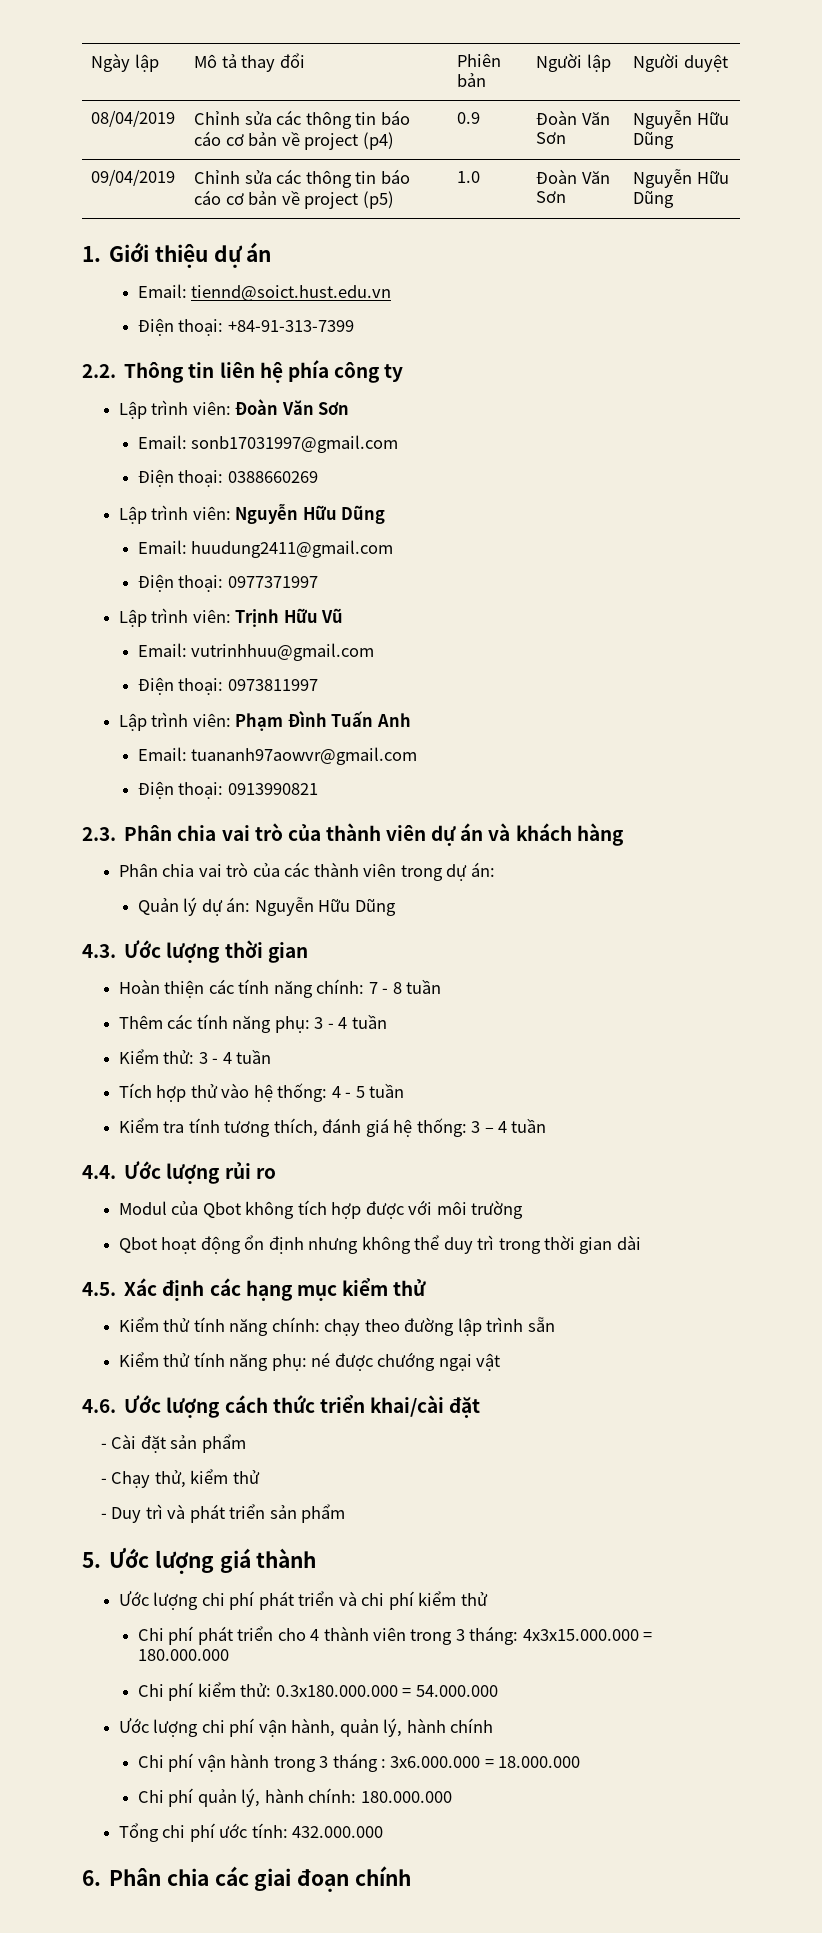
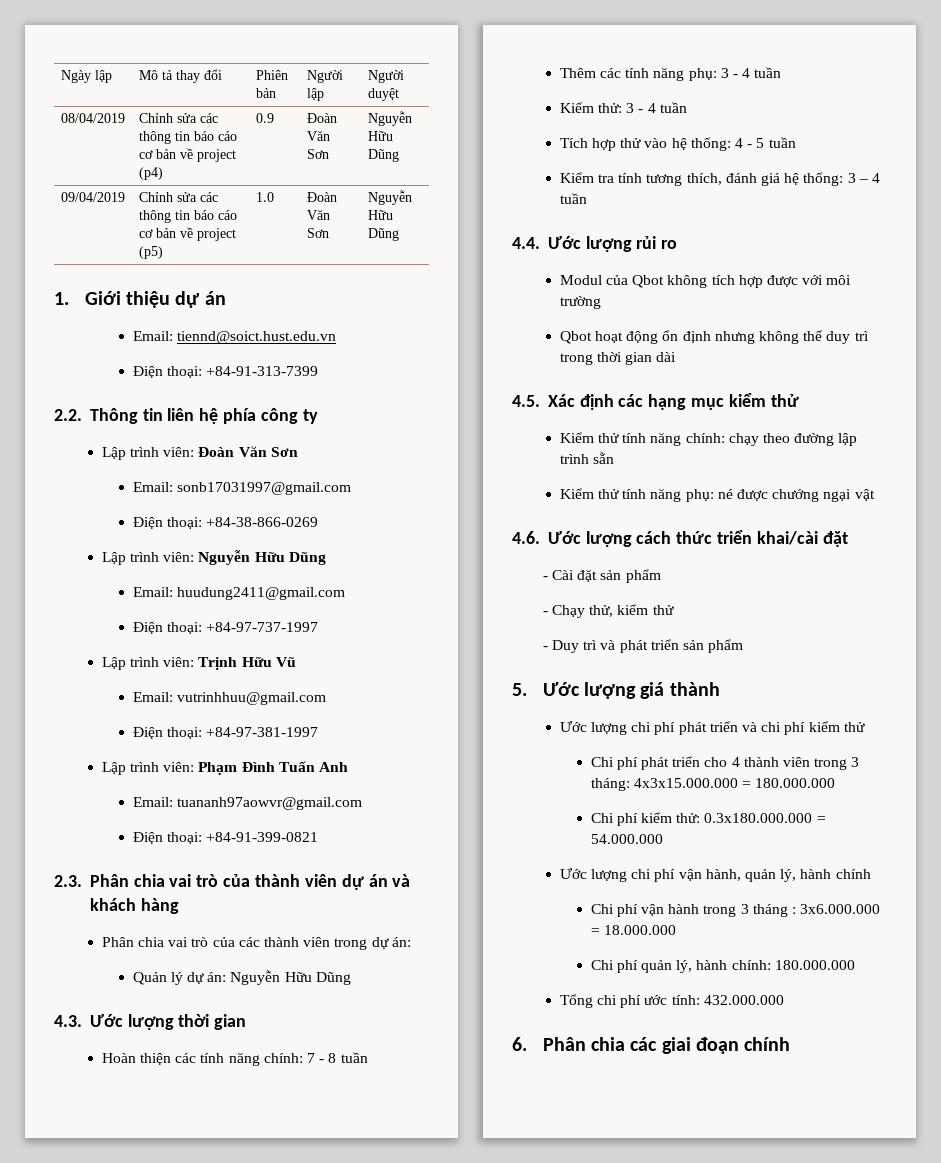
- Điện thoại: 0388660269
+ Điện thoại: +84-38-866-0269
- Điện thoại: 0977371997
+ Điện thoại: +84-97-737-1997
- Điện thoại: 0973811997
+ Điện thoại: +84-97-381-1997
- Điện thoại: 0913990821
+ Điện thoại: +84-91-399-0821

